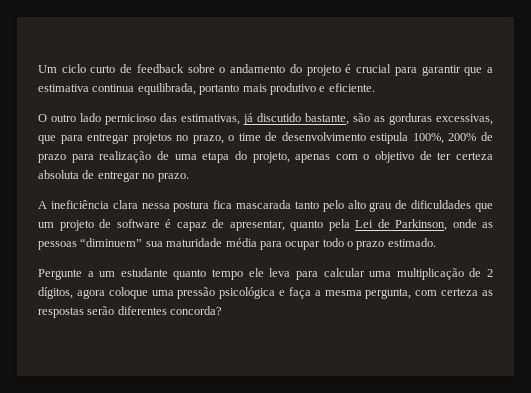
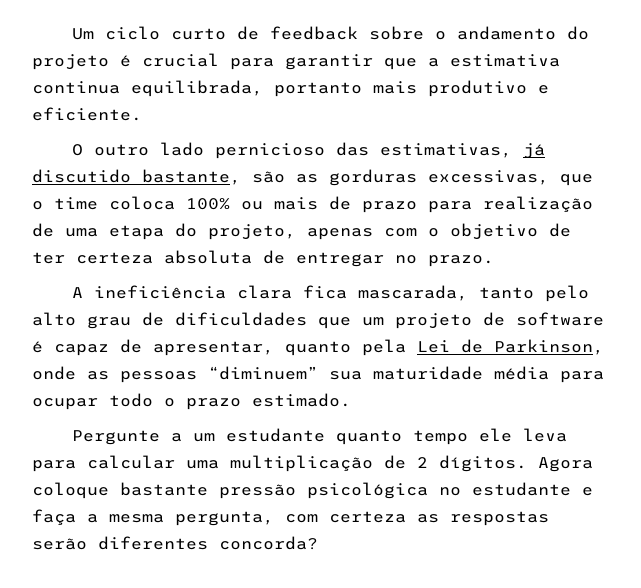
- O outro lado pernicioso das estimativas, já discutido bastante, são as gorduras excessivas, que para entregar projetos no prazo, o time de desenvolvimento estipula 100%, 200% de prazo para realização de uma etapa do projeto, apenas com o objetivo de ter certeza absoluta de entregar no prazo.
+ O outro lado pernicioso das estimativas, já discutido bastante, são as gorduras excessivas, que o time coloca 100% ou mais de prazo para realização de uma etapa do projeto, apenas com o objetivo de ter certeza absoluta de entregar no prazo.
- A ineficiência clara nessa postura fica mascarada tanto pelo alto grau de dificuldades que um projeto de software é capaz de apresentar, quanto pela Lei de Parkinson, onde as pessoas “diminuem” sua maturidade média para ocupar todo o prazo estimado.
+ A ineficiência clara fica mascarada, tanto pelo alto grau de dificuldades que um projeto de software é capaz de apresentar, quanto pela Lei de Parkinson, onde as pessoas “diminuem” sua maturidade média para ocupar todo o prazo estimado.
- Pergunte a um estudante quanto tempo ele leva para calcular uma multiplicação de 2 dígitos, agora coloque uma pressão psicológica e faça a mesma pergunta, com certeza as respostas serão diferentes concorda?
+ Pergunte a um estudante quanto tempo ele leva para calcular uma multiplicação de 2 dígitos. Agora coloque bastante pressão psicológica no estudante e faça a mesma pergunta, com certeza as respostas serão diferentes concorda?

